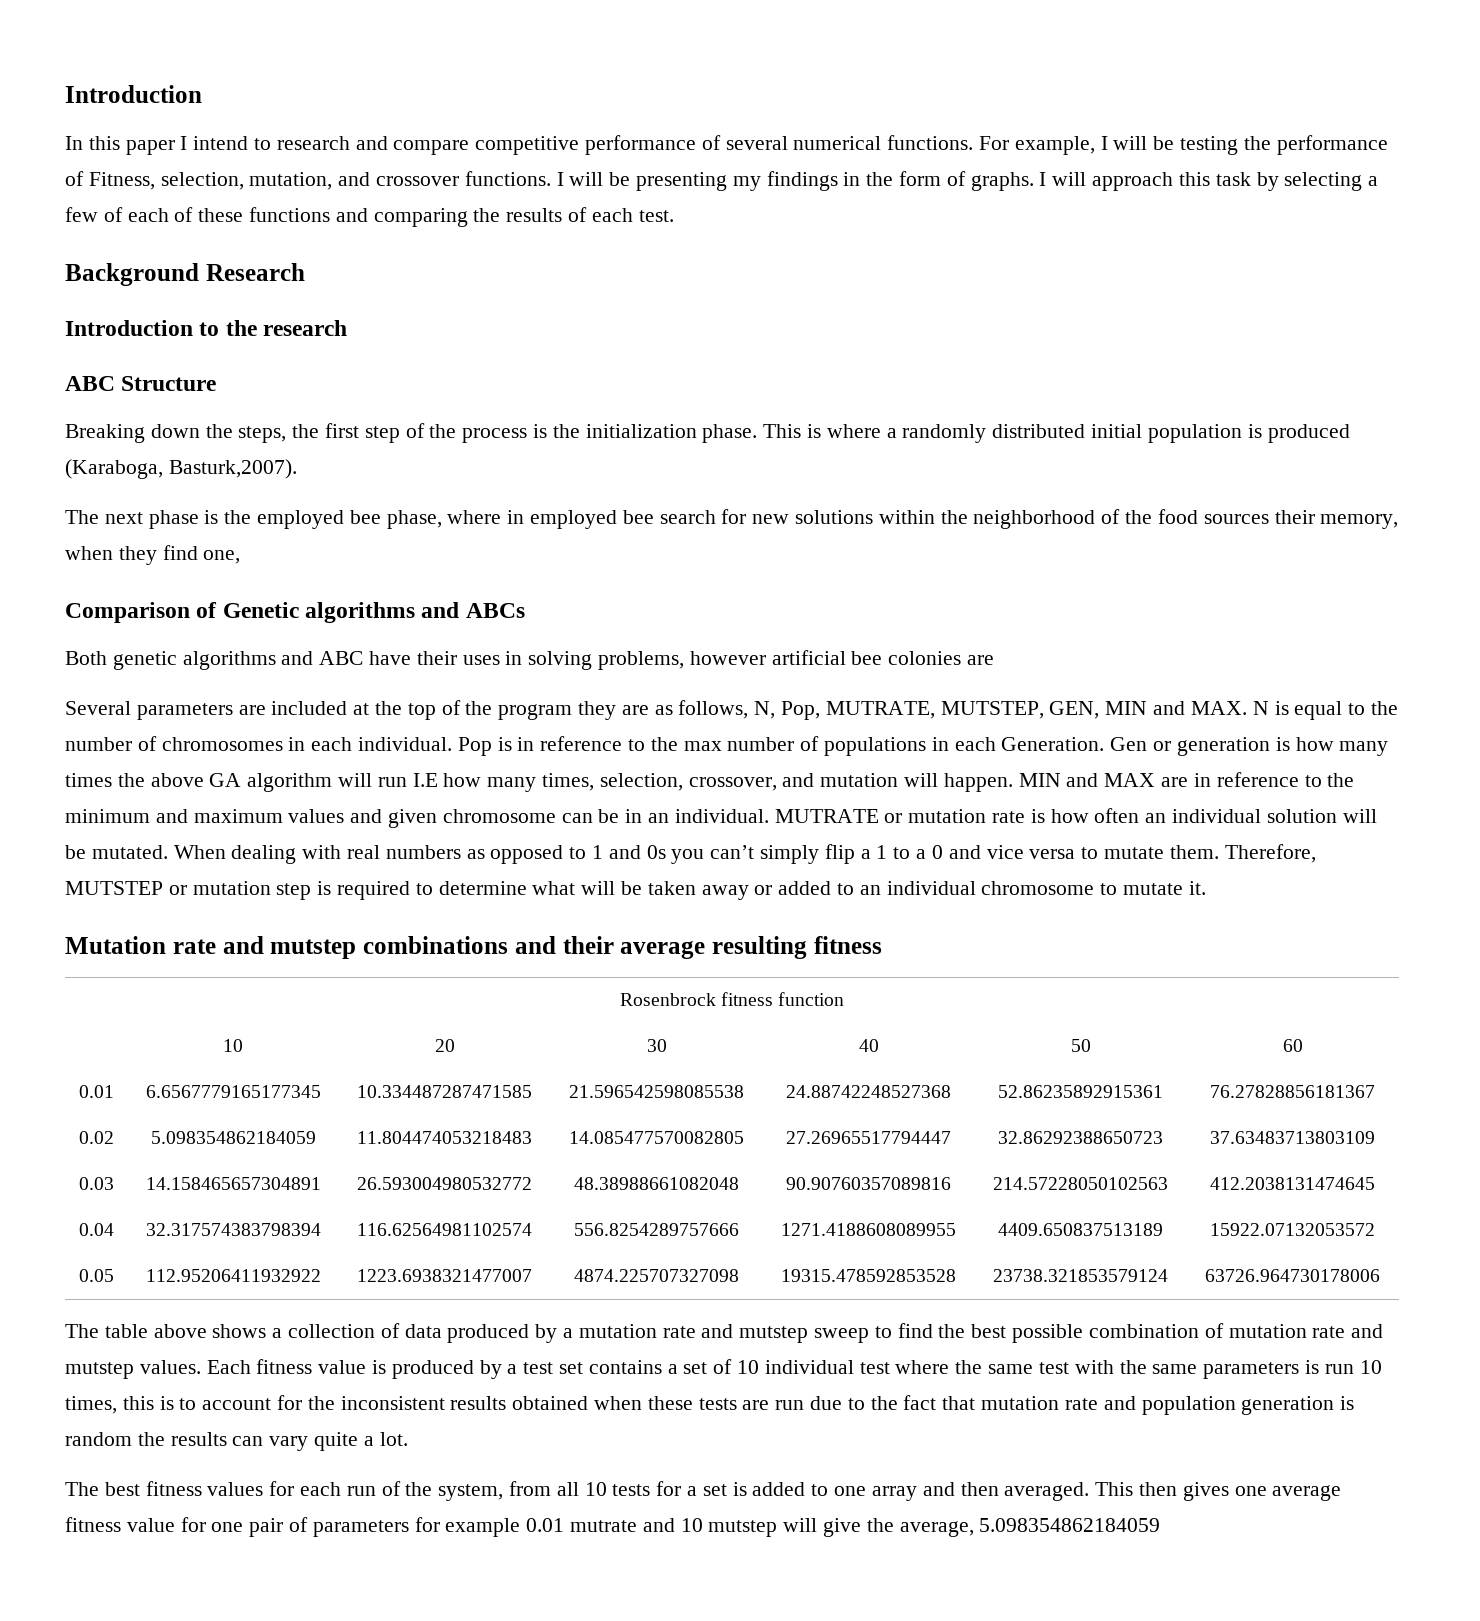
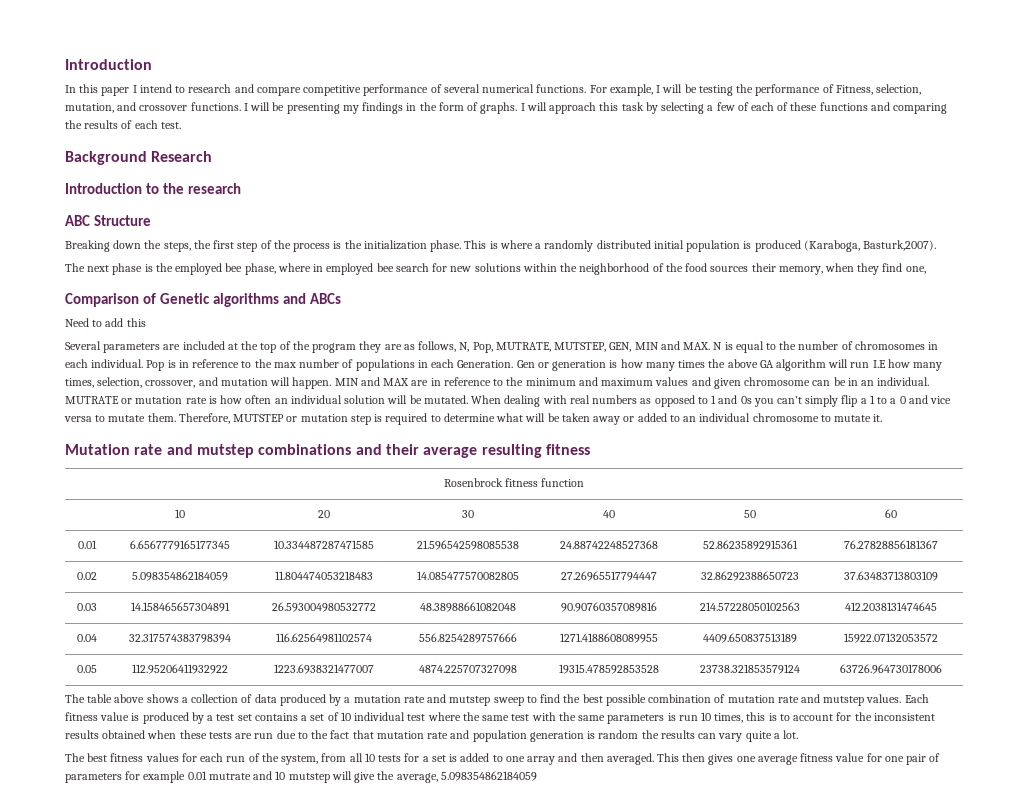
- Both genetic algorithms and ABC have their uses in solving problems, however artificial bee colonies are
+ Need to add this

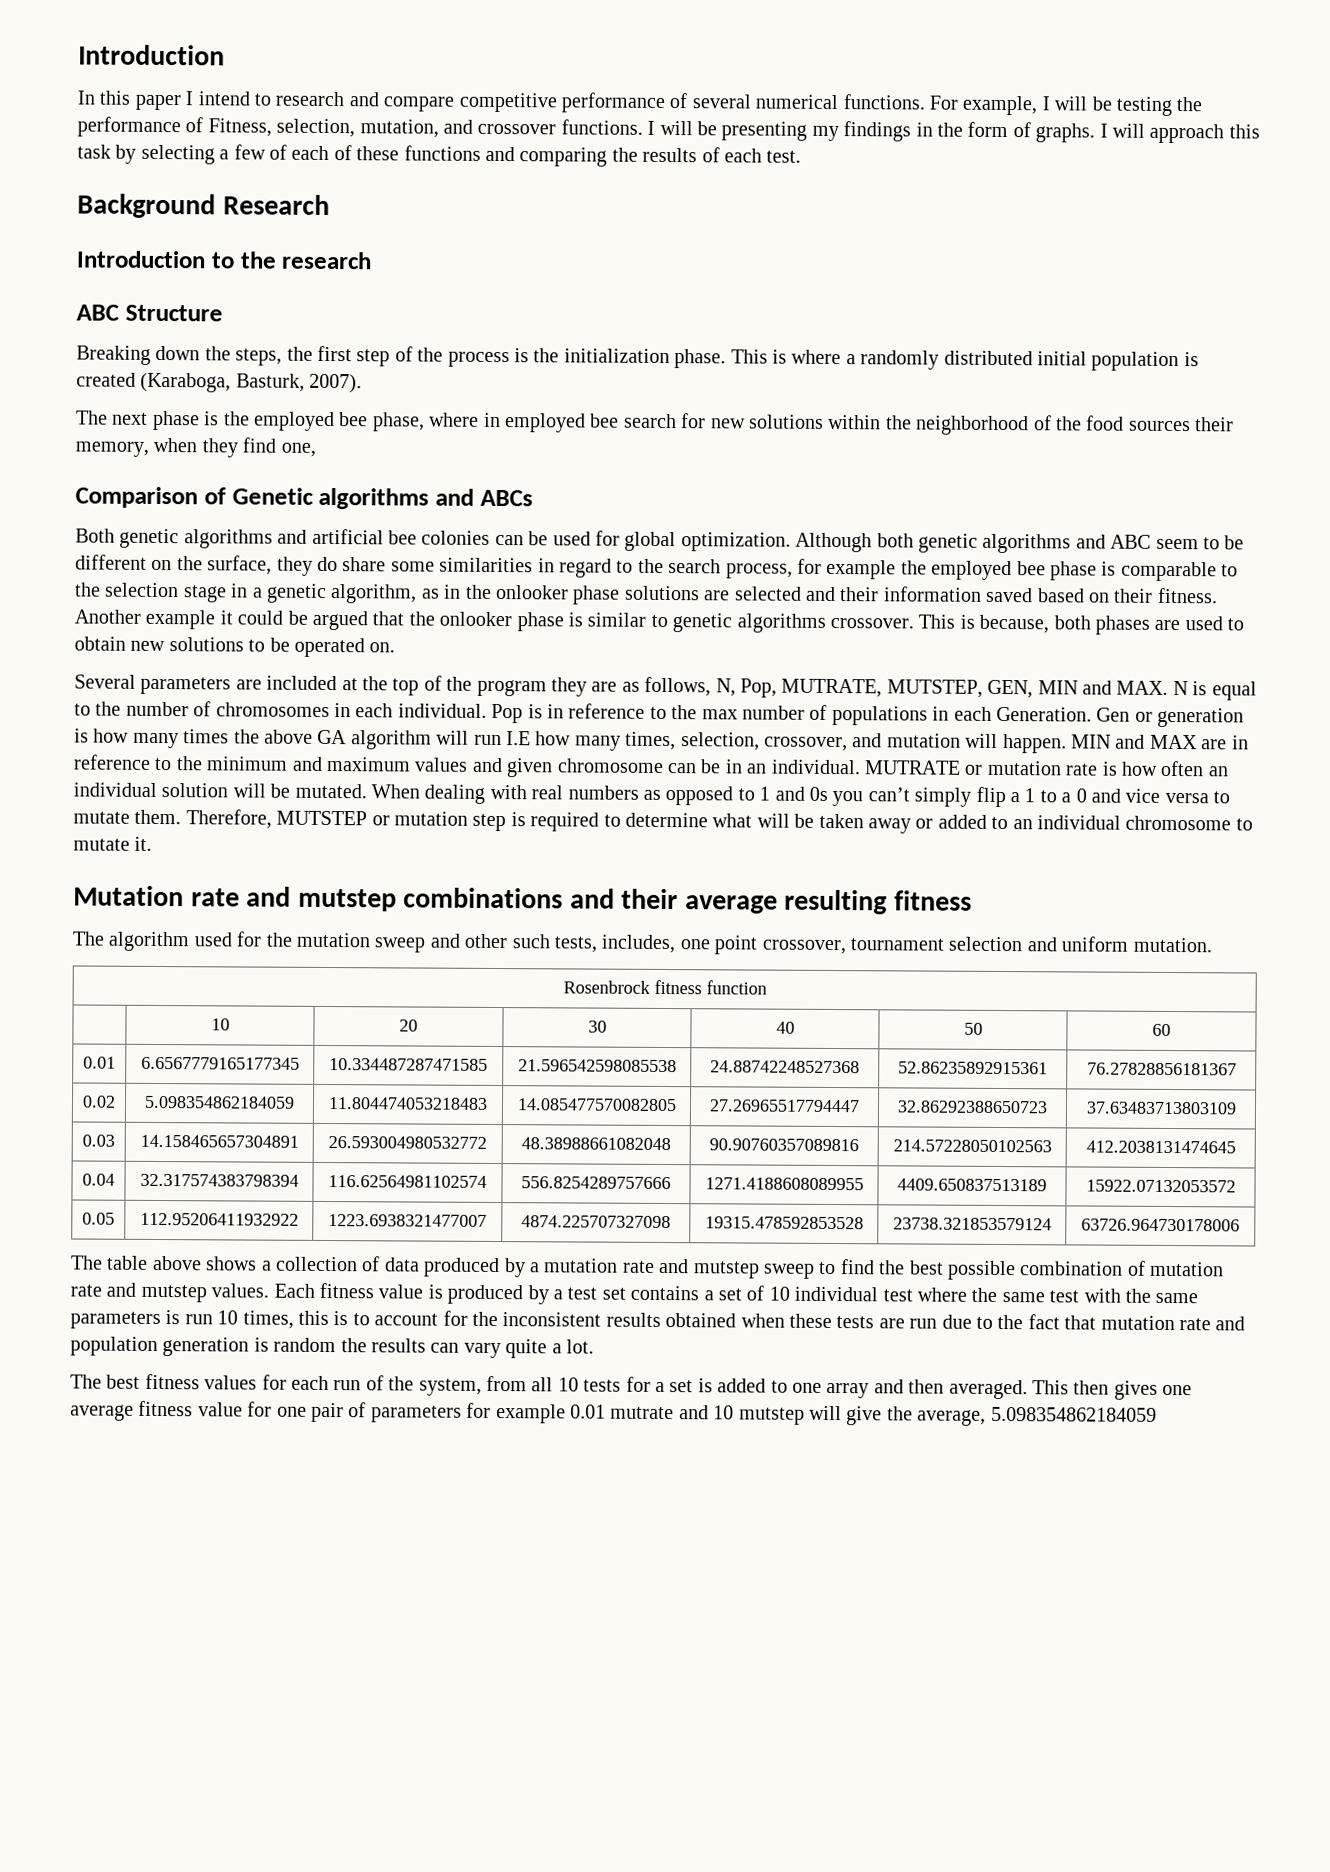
- This is where a randomly distributed initial population is produced (Karaboga, Basturk,2007).
+ This is where a randomly distributed initial population is created (Karaboga, Basturk, 2007).
- Need to add this
+ Both genetic algorithms and artificial bee colonies can be used for global optimization. Although both genetic algorithms and ABC seem to be different on the surface, they do share some similarities in regard to the search process, for example the employed bee phase is comparable to the selection stage in a genetic algorithm, as in the onlooker phase solutions are selected and their information saved based on their fitness. Another example it could be argued that the onlooker phase is similar to genetic algorithms crossover. This is because, both phases are used to obtain new solutions to be operated on.
+ The algorithm used for the mutation sweep and other such tests, includes, one point crossover, tournament selection and uniform mutation.

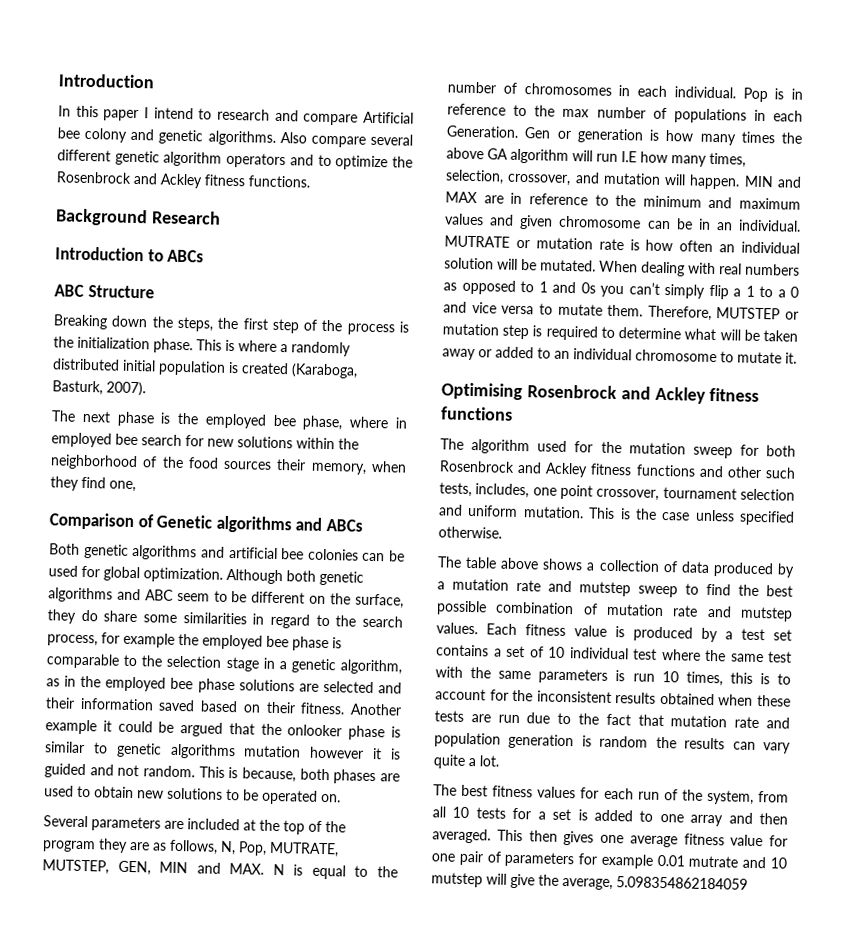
- In this paper I intend to research and compare competitive performance of several numerical functions. For example, I will be testing the performance of Fitness, selection, mutation, and crossover functions. I will be presenting my findings in the form of graphs. I will approach this task by selecting a few of each of these functions and comparing the results of each test.
+ In this paper I intend to research and compare Artificial bee colony and genetic algorithms. Also compare several different genetic algorithm operators and to optimize the Rosenbrock and Ackley fitness functions.
- Introduction to the research
+ Introduction to ABCs
- Although both genetic algorithms and ABC seem to be different on the surface, they do share some similarities in regard to the search process, for example the employed bee phase is comparable to the selection stage in a genetic algorithm, as in the onlooker phase solutions are selected and their information saved based on their fitness.
+ Although both genetic algorithms and ABC seem to be different on the surface, they do share some similarities in regard to the search process, for example the employed bee phase is comparable to the selection stage in a genetic algorithm, as in the employed bee phase solutions are selected and their information saved based on their fitness.
- Another example it could be argued that the onlooker phase is similar to genetic algorithms crossover.
+ Another example it could be argued that the onlooker phase is similar to genetic algorithms mutation however it is guided and not random.
- Mutation rate and mutstep combinations and their average resulting fitness
+ Optimising Rosenbrock and Ackley fitness functions
- The algorithm used for the mutation sweep and other such tests, includes, one point crossover, tournament selection and uniform mutation.
- Rosenbrock fitness function
- | 10 | 20 | 30 | 40 | 50 | 60
- 0.01 | 6.6567779165177345 | 10.334487287471585 | 21.596542598085538 | 24.88742248527368 | 52.86235892915361 | 76.27828856181367
- 0.02 | 5.098354862184059 | 11.804474053218483 | 14.085477570082805 | 27.26965517794447 | 32.86292388650723 | 37.63483713803109
- 0.03 | 14.158465657304891 | 26.593004980532772 | 48.38988661082048 | 90.90760357089816 | 214.57228050102563 | 412.2038131474645
- 0.04 | 32.317574383798394 | 116.62564981102574 | 556.8254289757666 | 1271.4188608089955 | 4409.650837513189 | 15922.07132053572
- 0.05 | 112.95206411932922 | 1223.6938321477007 | 4874.225707327098 | 19315.478592853528 | 23738.321853579124 | 63726.964730178006
+ The algorithm used for the mutation sweep for both Rosenbrock and Ackley fitness functions and other such tests, includes, one point crossover, tournament selection and uniform mutation. This is the case unless specified otherwise.

